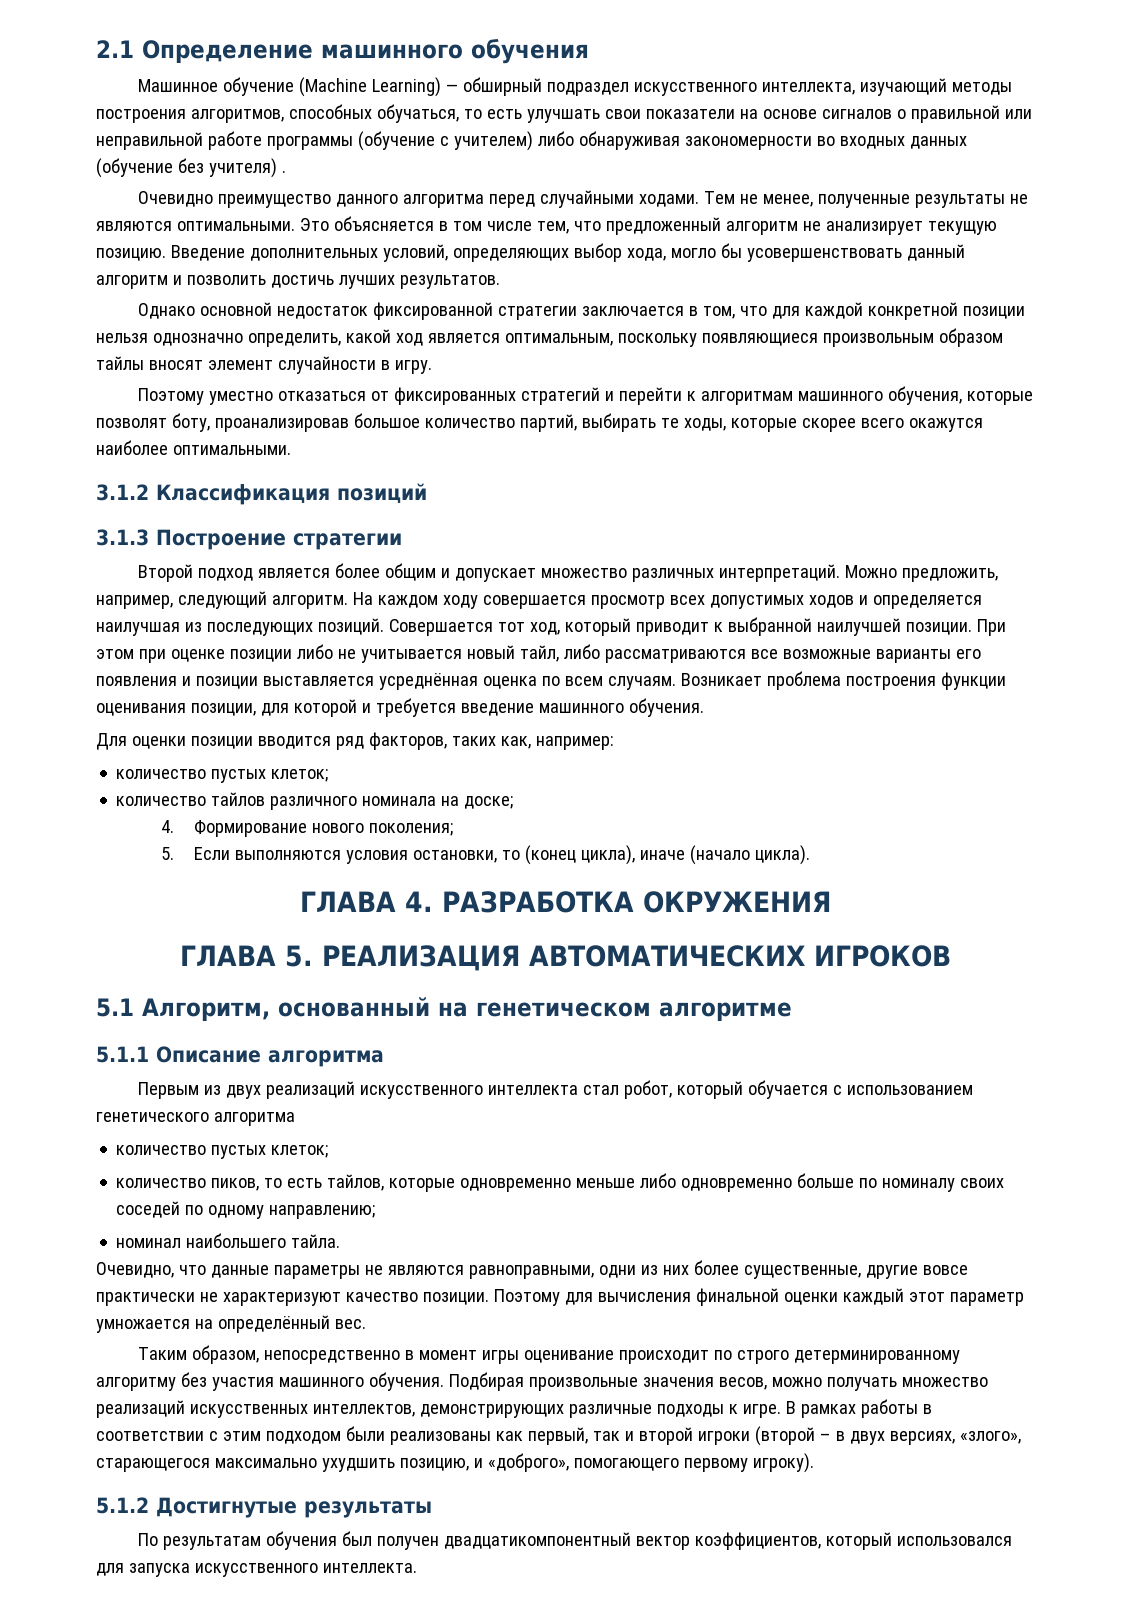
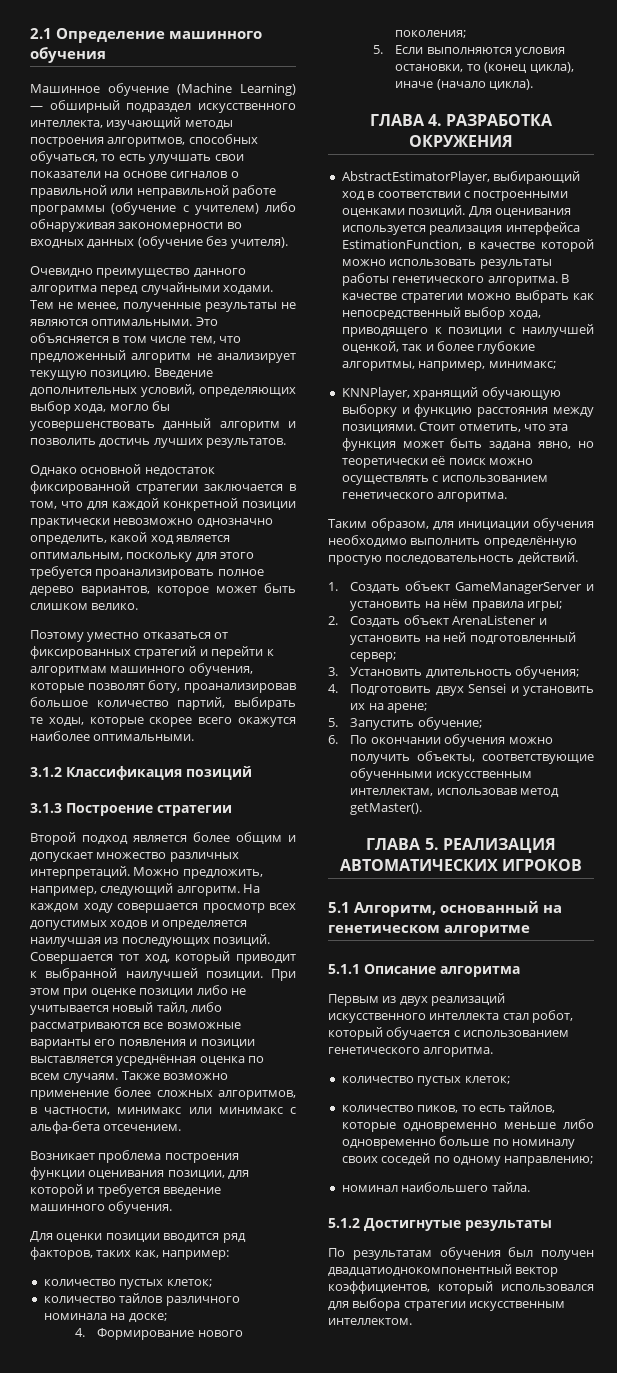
- Машинное обучение (Machine Learning) — обширный подраздел искусственного интеллекта, изучающий методы построения алгоритмов, способных обучаться, то есть улучшать свои показатели на основе сигналов о правильной или неправильной работе программы (обучение с учителем) либо обнаруживая закономерности во входных данных (обучение без учителя) .
+ Машинное обучение (Machine Learning) — обширный подраздел искусственного интеллекта, изучающий методы построения алгоритмов, способных обучаться, то есть улучшать свои показатели на основе сигналов о правильной или неправильной работе программы (обучение с учителем) либо обнаруживая закономерности во входных данных (обучение без учителя).
- Однако основной недостаток фиксированной стратегии заключается в том, что для каждой конкретной позиции нельзя однозначно определить, какой ход является оптимальным, поскольку появляющиеся произвольным образом тайлы вносят элемент случайности в игру.
+ Однако основной недостаток фиксированной стратегии заключается в том, что для каждой конкретной позиции практически невозможно однозначно определить, какой ход является оптимальным, поскольку для этого требуется проанализировать полное дерево вариантов, которое может быть слишком велико.
- При этом при оценке позиции либо не учитывается новый тайл, либо рассматриваются все возможные варианты его появления и позиции выставляется усреднённая оценка по всем случаям. Возникает проблема построения функции оценивания позиции, для которой и требуется введение машинного обучения.
+ При этом при оценке позиции либо не учитывается новый тайл, либо рассматриваются все возможные варианты его появления и позиции выставляется усреднённая оценка по всем случаям. Также возможно применение более сложных алгоритмов, в частности, минимакс или минимакс с альфа-бета отсечением.
+ Возникает проблема построения функции оценивания позиции, для которой и требуется введение машинного обучения.
+ AbstractEstimatorPlayer, выбирающий ход в соответствии с построенными оценками позиций. Для оценивания используется реализация интерфейса EstimationFunction, в качестве которой можно использовать результаты работы генетического алгоритма. В качестве стратегии можно выбрать как непосредственный выбор хода, приводящего к позиции с наилучшей оценкой, так и более глубокие алгоритмы, например, минимакс;
+ KNNPlayer, хранящий обучающую выборку и функцию расстояния между позициями. Стоит отметить, что эта функция может быть задана явно, но теоретически её поиск можно осуществлять с использованием генетического алгоритма.
+ Таким образом, для инициации обучения необходимо выполнить определённую простую последовательность действий.
+ 1. Создать объект GameManagerServer и установить на нём правила игры;
+ 2. Создать объект ArenaListener и установить на ней подготовленный сервер;
+ 3. Установить длительность обучения;
+ 4. Подготовить двух Sensei и установить их на арене;
+ 5. Запустить обучение;
+ 6. По окончании обучения можно получить объекты, соответствующие обученными искусственным интеллектам, использовав метод getMaster().
- Первым из двух реализаций искусственного интеллекта стал робот, который обучается с использованием генетического алгоритма
+ Первым из двух реализаций искусственного интеллекта стал робот, который обучается с использованием генетического алгоритма.
- Очевидно, что данные параметры не являются равноправными, одни из них более существенные, другие вовсе практически не характеризуют качество позиции. Поэтому для вычисления финальной оценки каждый этот параметр умножается на определённый вес.
- Таким образом, непосредственно в момент игры оценивание происходит по строго детерминированному алгоритму без участия машинного обучения. Подбирая произвольные значения весов, можно получать множество реализаций искусственных интеллектов, демонстрирующих различные подходы к игре. В рамках работы в соответствии с этим подходом были реализованы как первый, так и второй игроки (второй – в двух версиях, «злого», старающегося максимально ухудшить позицию, и «доброго», помогающего первому игроку).
- По результатам обучения был получен двадцатикомпонентный вектор коэффициентов, который использовался для запуска искусственного интеллекта.
+ По результатам обучения был получен двадцатиоднокомпонентный вектор коэффициентов, который использовался для выбора стратегии искусственным интеллектом.

